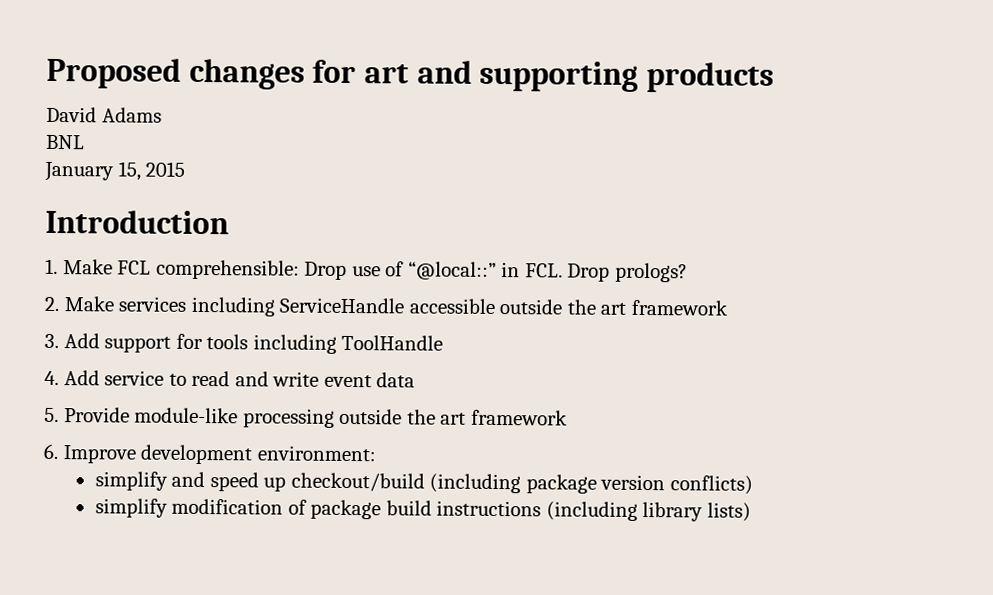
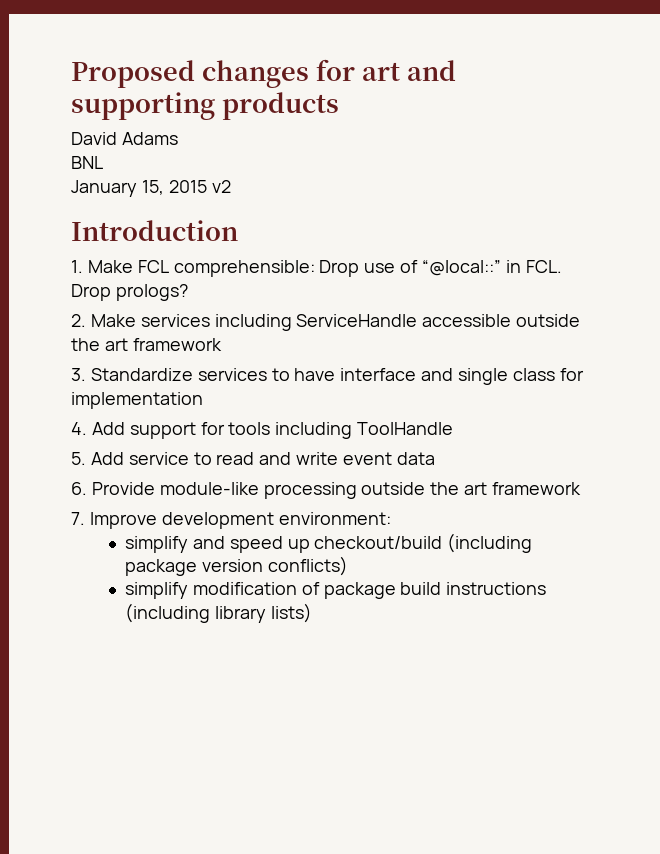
- January 15, 2015
+ January 15, 2015 v2
- 3. Add support for tools including ToolHandle
+ 3. Standardize services to have interface and single class for implementation
+ 4. Add support for tools including ToolHandle
- 4. Add service to read and write event data
+ 5. Add service to read and write event data
- 5. Provide module-like processing outside the art framework
+ 6. Provide module-like processing outside the art framework
- 6. Improve development environment:
+ 7. Improve development environment:

